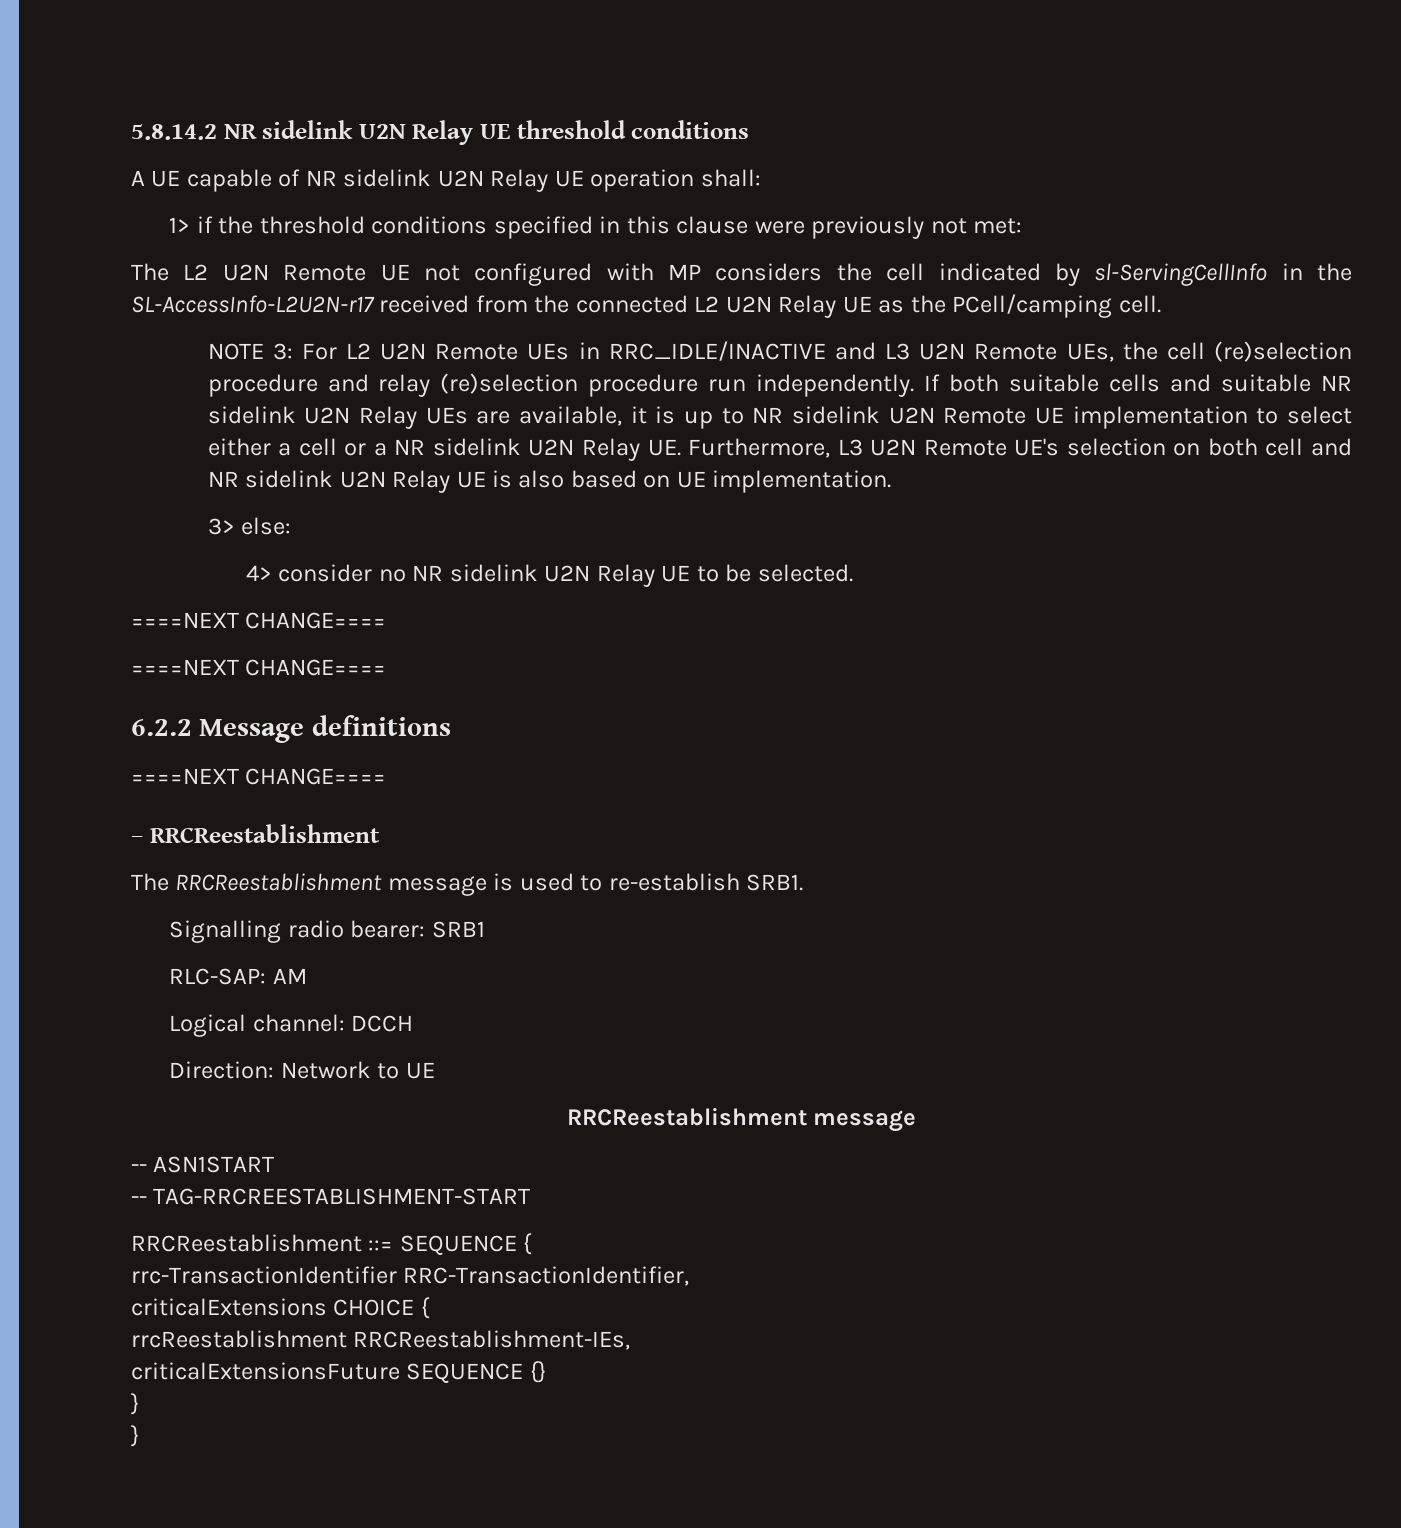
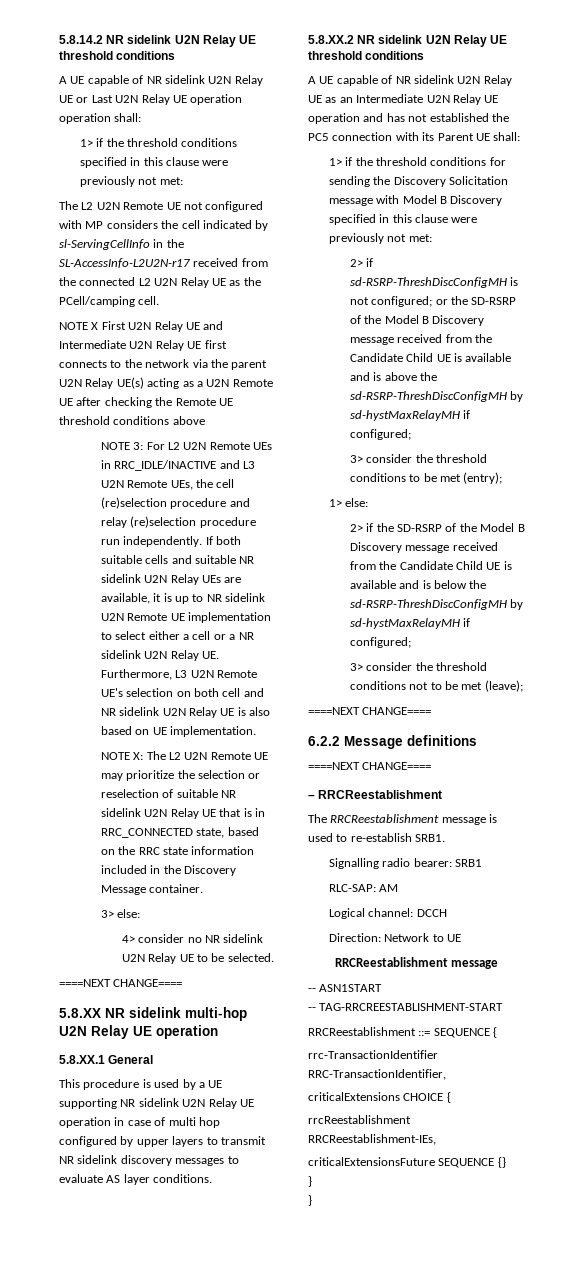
- A UE capable of NR sidelink U2N Relay UE operation shall:
+ A UE capable of NR sidelink U2N Relay UE or Last U2N Relay UE operation operation shall:
+ NOTE X First U2N Relay UE and Intermediate U2N Relay UE first connects to the network via the parent U2N Relay UE(s) acting as a U2N Remote UE after checking the Remote UE threshold conditions above
+ NOTE X: The L2 U2N Remote UE may prioritize the selection or reselection of suitable NR sidelink U2N Relay UE that is in RRC_CONNECTED state, based on the RRC state information included in the Discovery Message container.
+ 5.8.XX NR sidelink multi-hop U2N Relay UE operation
+ 5.8.XX.1 General
+ This procedure is used by a UE supporting NR sidelink U2N Relay UE operation in case of multi hop configured by upper layers to transmit NR sidelink discovery messages to evaluate AS layer conditions.
+ 5.8.XX.2 NR sidelink U2N Relay UE threshold conditions
+ A UE capable of NR sidelink U2N Relay UE as an Intermediate U2N Relay UE operation and has not established the PC5 connection with its Parent UE shall:
+ 1> if the threshold conditions for sending the Discovery Solicitation message with Model B Discovery specified in this clause were previously not met:
+ 2> if sd-RSRP-ThreshDiscConfigMH is not configured; or the SD-RSRP of the Model B Discovery message received from the Candidate Child UE is available and is above the sd-RSRP-ThreshDiscConfigMH by sd-hystMaxRelayMH if configured;
+ 3> consider the threshold conditions to be met (entry);
+ 1> else:
+ 2> if the SD-RSRP of the Model B Discovery message received from the Candidate Child UE is available and is below the sd-RSRP-ThreshDiscConfigMH by sd-hystMaxRelayMH if configured;
+ 3> consider the threshold conditions not to be met (leave);

